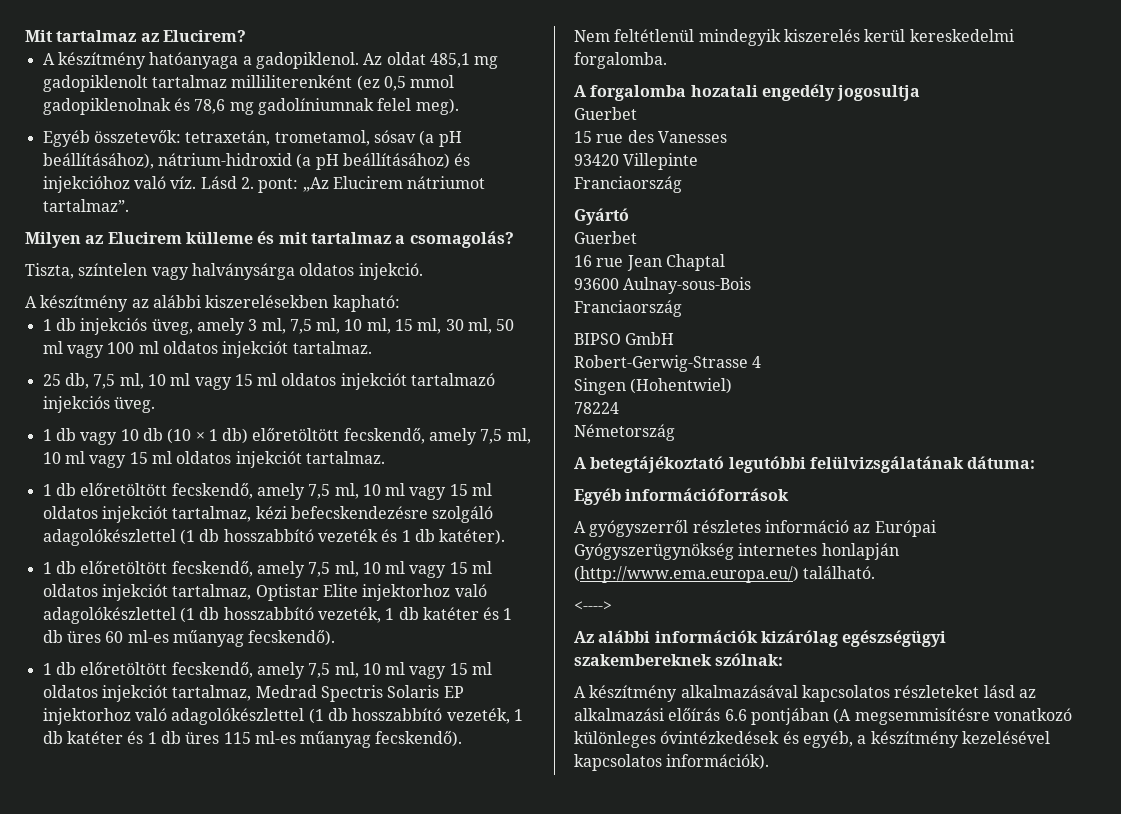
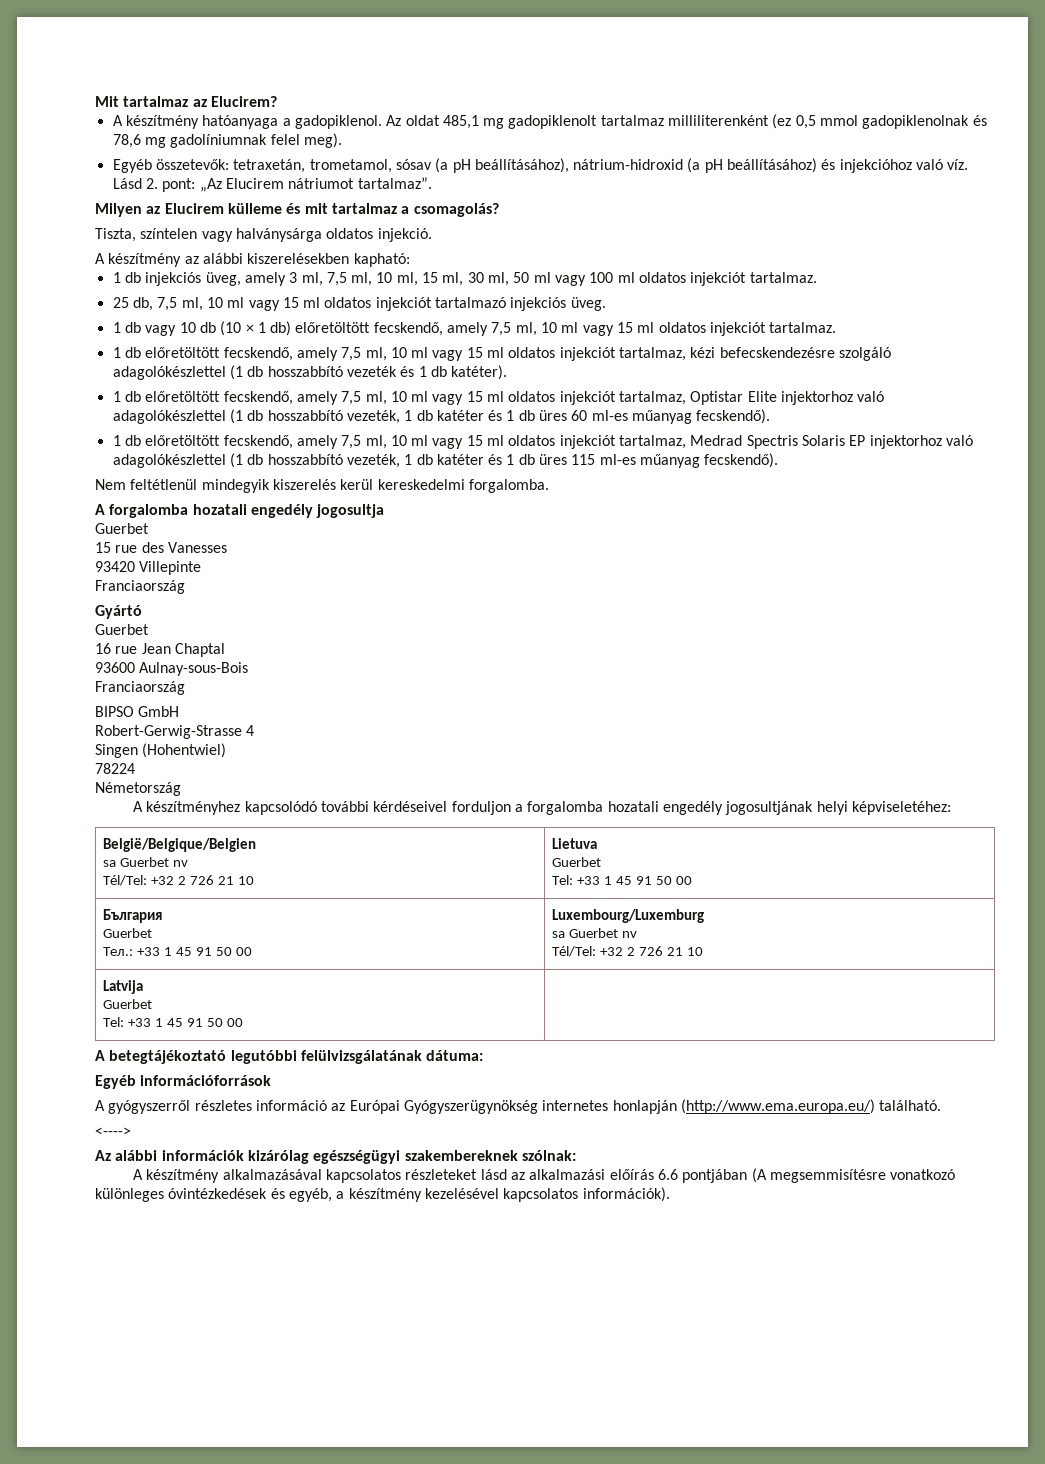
+ A készítményhez kapcsolódó további kérdéseivel forduljon a forgalomba hozatali engedély jogosultjának helyi képviseletéhez:
+ België/Belgique/Belgien
+ sa Guerbet nv
+ Tél/Tel: +32 2 726 21 10 | Lietuva
+ Guerbet
+ Tel: +33 1 45 91 50 00
+ България
+ Guerbet
+ Teл.: +33 1 45 91 50 00 | Luxembourg/Luxemburg
+ sa Guerbet nv
+ Tél/Tel: +32 2 726 21 10
+ Latvija
+ Guerbet
+ Tel: +33 1 45 91 50 00 |

